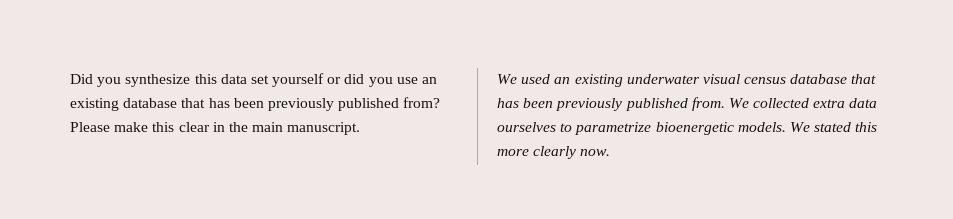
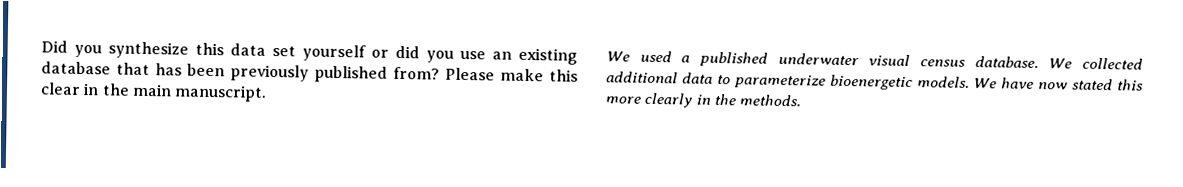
- We used an existing underwater visual census database that has been previously published from. We collected extra data ourselves to parametrize bioenergetic models.
+ We used a published underwater visual census database. We collected additional data to parameterize bioenergetic models.
- We stated this more clearly now.
+ We have now stated this more clearly in the methods.

